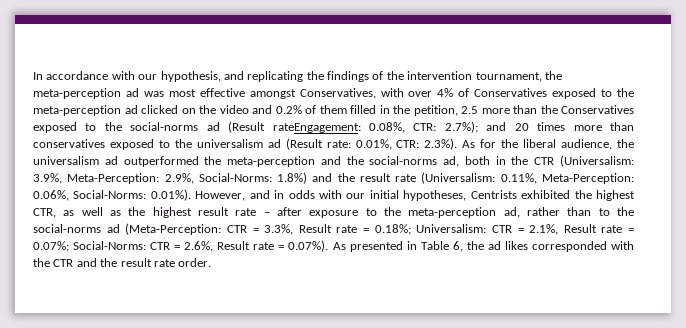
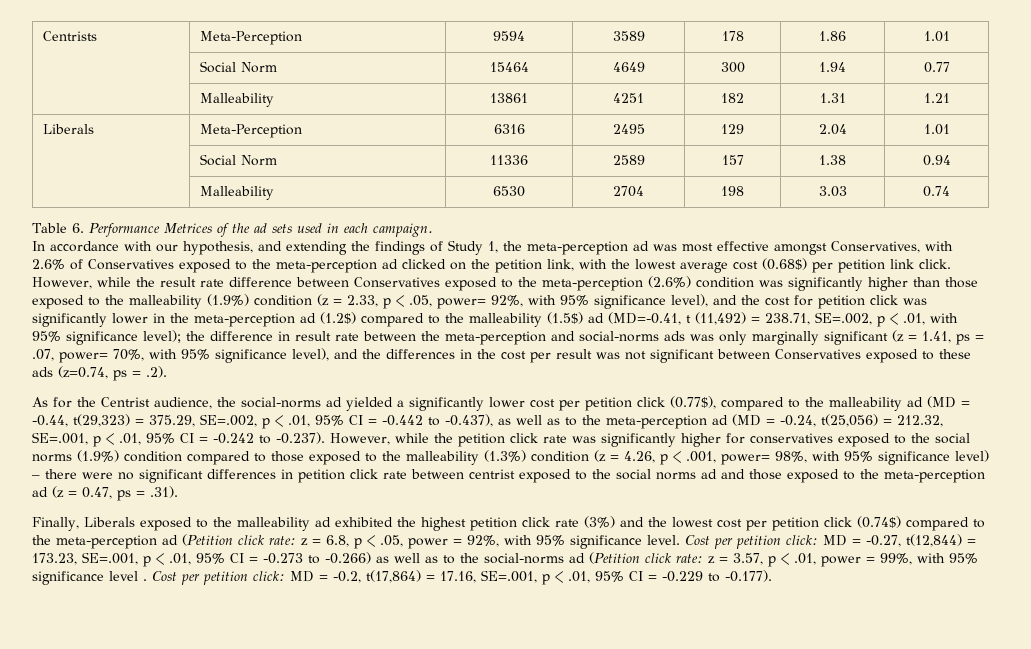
+ Centrists | Meta-Perception | 9594 | 3589 | 178 | 1.86 | 1.01
+ | Social Norm | 15464 | 4649 | 300 | 1.94 | 0.77
+ | Malleability | 13861 | 4251 | 182 | 1.31 | 1.21
+ Liberals | Meta-Perception | 6316 | 2495 | 129 | 2.04 | 1.01
+ | Social Norm | 11336 | 2589 | 157 | 1.38 | 0.94
+ | Malleability | 6530 | 2704 | 198 | 3.03 | 0.74
+ Table 6. Performance Metrices of the ad sets used in each campaign.
- In accordance with our hypothesis, and replicating the findings of the intervention tournament, the meta-perception ad was most effective amongst Conservatives, with over 4% of Conservatives exposed to the meta-perception ad clicked on the video and 0.2% of them filled in the petition, 2.5 more than the Conservatives exposed to the social-norms ad (Result rateEngagement: 0.08%, CTR: 2.7%); and 20 times more than conservatives exposed to the universalism ad (Result rate: 0.01%, CTR: 2.3%). As for the liberal audience, the universalism ad outperformed the meta-perception and the social-norms ad, both in the CTR (Universalism: 3.9%, Meta-Perception: 2.9%, Social-Norms: 1.8%) and the result rate (Universalism: 0.11%, Meta-Perception: 0.06%, Social-Norms: 0.01%). However, and in odds with our initial hypotheses, Centrists exhibited the highest CTR, as well as the highest result rate – after exposure to the meta-perception ad, rather than to the social-norms ad (Meta-Perception: CTR = 3.3%, Result rate = 0.18%; Universalism: CTR = 2.1%, Result rate = 0.07%; Social-Norms: CTR = 2.6%, Result rate = 0.07%). As presented in Table 6, the ad likes corresponded with the CTR and the result rate order.
+ In accordance with our hypothesis, and extending the findings of Study 1, the meta-perception ad was most effective amongst Conservatives, with 2.6% of Conservatives exposed to the meta-perception ad clicked on the petition link, with the lowest average cost (0.68$) per petition link click. However, while the result rate difference between Conservatives exposed to the meta-perception (2.6%) condition was significantly higher than those exposed to the malleability (1.9%) condition (z = 2.33, p < .05, power= 92%, with 95% significance level), and the cost for petition click was significantly lower in the meta-perception ad (1.2$) compared to the malleability (1.5$) ad (MD=-0.41, t (11,492) = 238.71, SE=.002, p < .01, with 95% significance level); the difference in result rate between the meta-perception and social-norms ads was only marginally significant (z = 1.41, ps = .07, power= 70%, with 95% significance level), and the differences in the cost per result was not significant between Conservatives exposed to these ads (z=0.74, ps = .2).
+ As for the Centrist audience, the social-norms ad yielded a significantly lower cost per petition click (0.77$), compared to the malleability ad (MD = -0.44, t(29,323) = 375.29, SE=.002, p < .01, 95% CI = -0.442 to -0.437), as well as to the meta-perception ad (MD = -0.24, t(25,056) = 212.32, SE=.001, p < .01, 95% CI = -0.242 to -0.237). However, while the petition click rate was significantly higher for conservatives exposed to the social norms (1.9%) condition compared to those exposed to the malleability (1.3%) condition (z = 4.26, p < .001, power= 98%, with 95% significance level) – there were no significant differences in petition click rate between centrist exposed to the social norms ad and those exposed to the meta-perception ad (z = 0.47, ps = .31).
+ Finally, Liberals exposed to the malleability ad exhibited the highest petition click rate (3%) and the lowest cost per petition click (0.74$) compared to the meta-perception ad (Petition click rate: z = 6.8, p < .05, power = 92%, with 95% significance level. Cost per petition click: MD = -0.27, t(12,844) = 173.23, SE=.001, p < .01, 95% CI = -0.273 to -0.266) as well as to the social-norms ad (Petition click rate: z = 3.57, p < .01, power = 99%, with 95% significance level . Cost per petition click: MD = -0.2, t(17,864) = 17.16, SE=.001, p < .01, 95% CI = -0.229 to -0.177).

